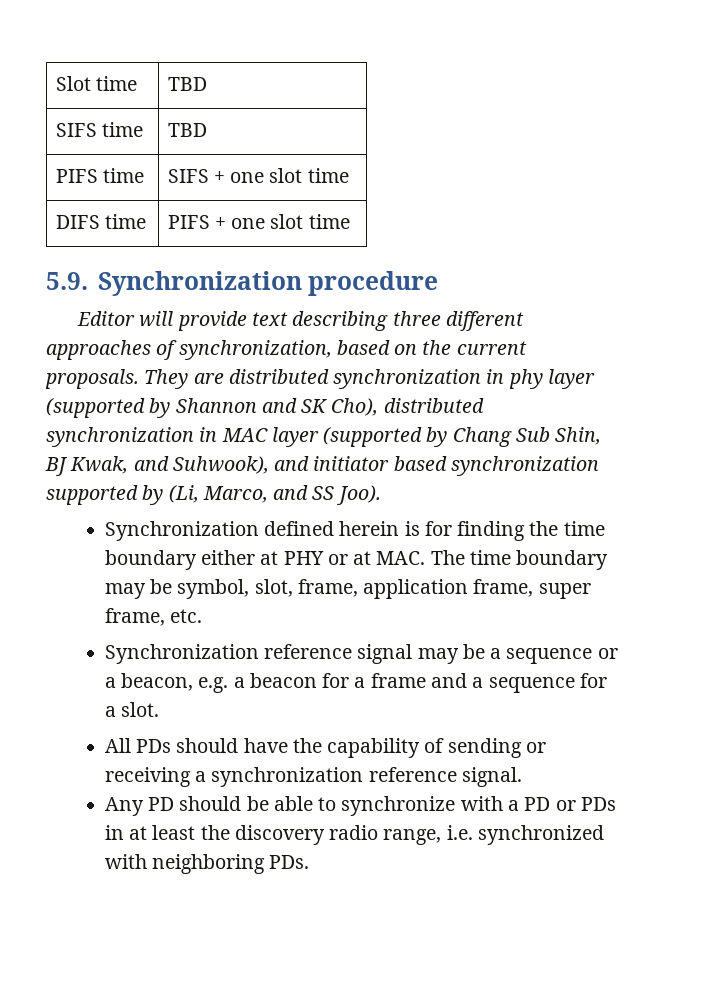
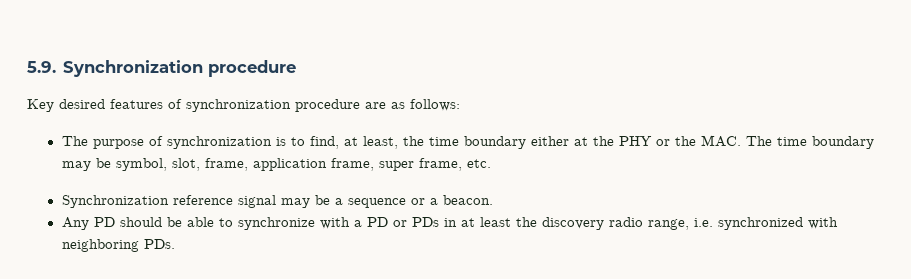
- Slot time | TBD
- SIFS time | TBD
- PIFS time | SIFS + one slot time
- DIFS time | PIFS + one slot time
  5.9. Synchronization procedure
- Editor will provide text describing three different approaches of synchronization, based on the current proposals. They are distributed synchronization in phy layer (supported by Shannon and SK Cho), distributed synchronization in MAC layer (supported by Chang Sub Shin, BJ Kwak, and Suhwook), and initiator based synchronization supported by (Li, Marco, and SS Joo).
- Synchronization defined herein is for finding the time boundary either at PHY or at MAC. The time boundary may be symbol, slot, frame, application frame, super frame, etc.
+ Key desired features of synchronization procedure are as follows:
+ The purpose of synchronization is to find, at least, the time boundary either at the PHY or the MAC. The time boundary may be symbol, slot, frame, application frame, super frame, etc.
- Synchronization reference signal may be a sequence or a beacon, e.g. a beacon for a frame and a sequence for a slot.
- All PDs should have the capability of sending or receiving a synchronization reference signal.
+ Synchronization reference signal may be a sequence or a beacon.

